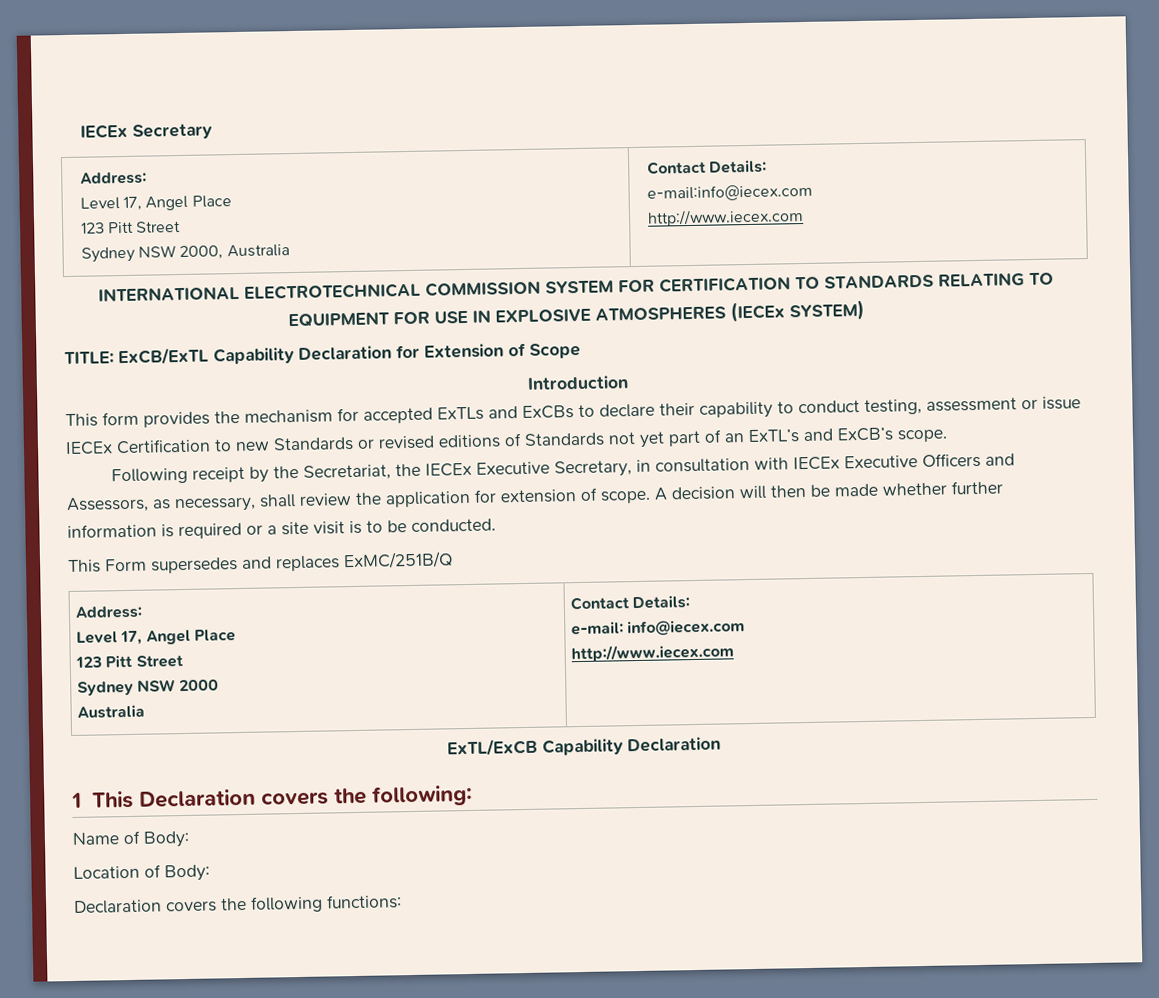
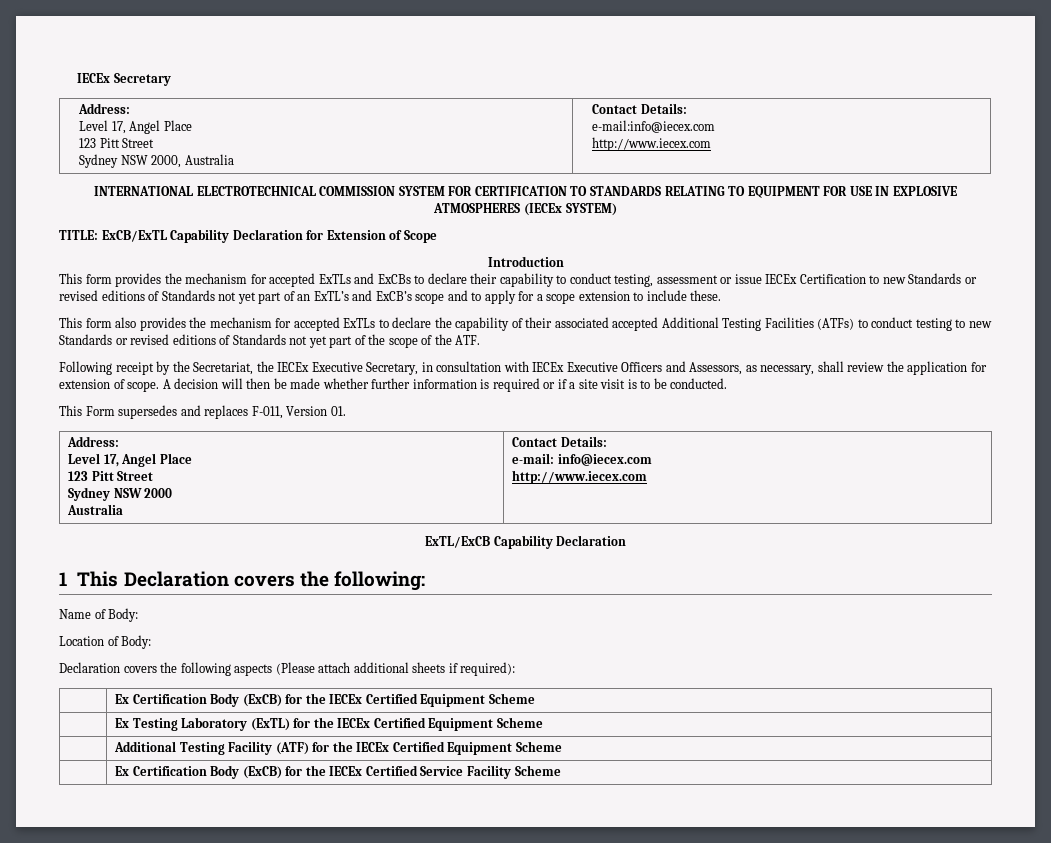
- This form provides the mechanism for accepted ExTLs and ExCBs to declare their capability to conduct testing, assessment or issue IECEx Certification to new Standards or revised editions of Standards not yet part of an ExTL’s and ExCB’s scope.
+ This form provides the mechanism for accepted ExTLs and ExCBs to declare their capability to conduct testing, assessment or issue IECEx Certification to new Standards or revised editions of Standards not yet part of an ExTL’s and ExCB’s scope and to apply for a scope extension to include these.
+ This form also provides the mechanism for accepted ExTLs to declare the capability of their associated accepted Additional Testing Facilities (ATFs) to conduct testing to new Standards or revised editions of Standards not yet part of the scope of the ATF.
- A decision will then be made whether further information is required or a site visit is to be conducted.
+ A decision will then be made whether further information is required or if a site visit is to be conducted.
- This Form supersedes and replaces ExMC/251B/Q
+ This Form supersedes and replaces F-011, Version 01.
- Declaration covers the following functions:
+ Declaration covers the following aspects (Please attach additional sheets if required):
+ | Ex Certification Body (ExCB) for the IECEx Certified Equipment Scheme
+ | Ex Testing Laboratory (ExTL) for the IECEx Certified Equipment Scheme
+ | Additional Testing Facility (ATF) for the IECEx Certified Equipment Scheme
+ | Ex Certification Body (ExCB) for the IECEx Certified Service Facility Scheme

